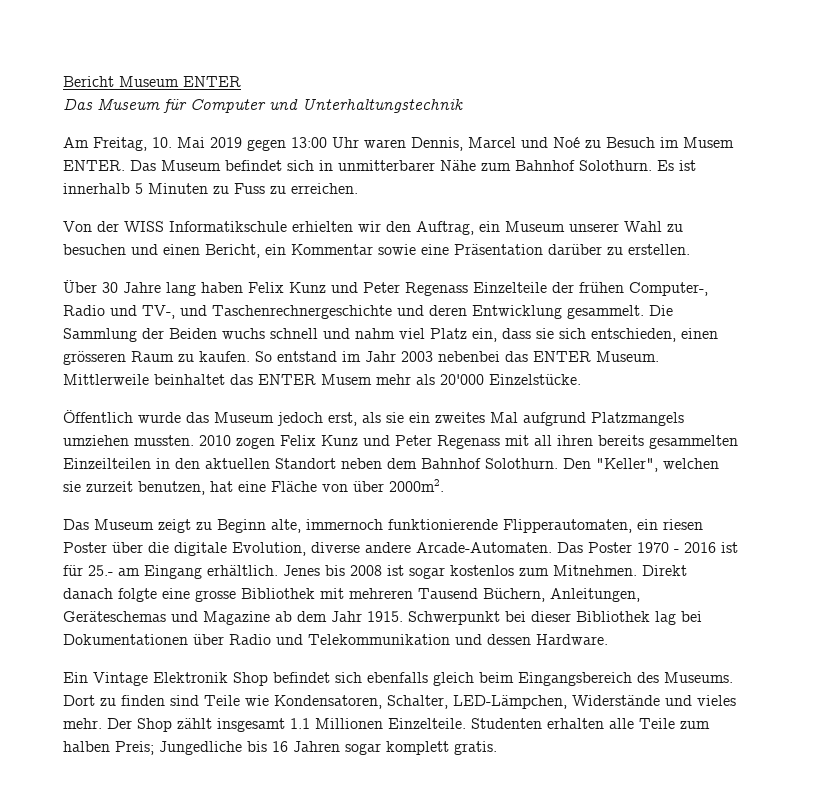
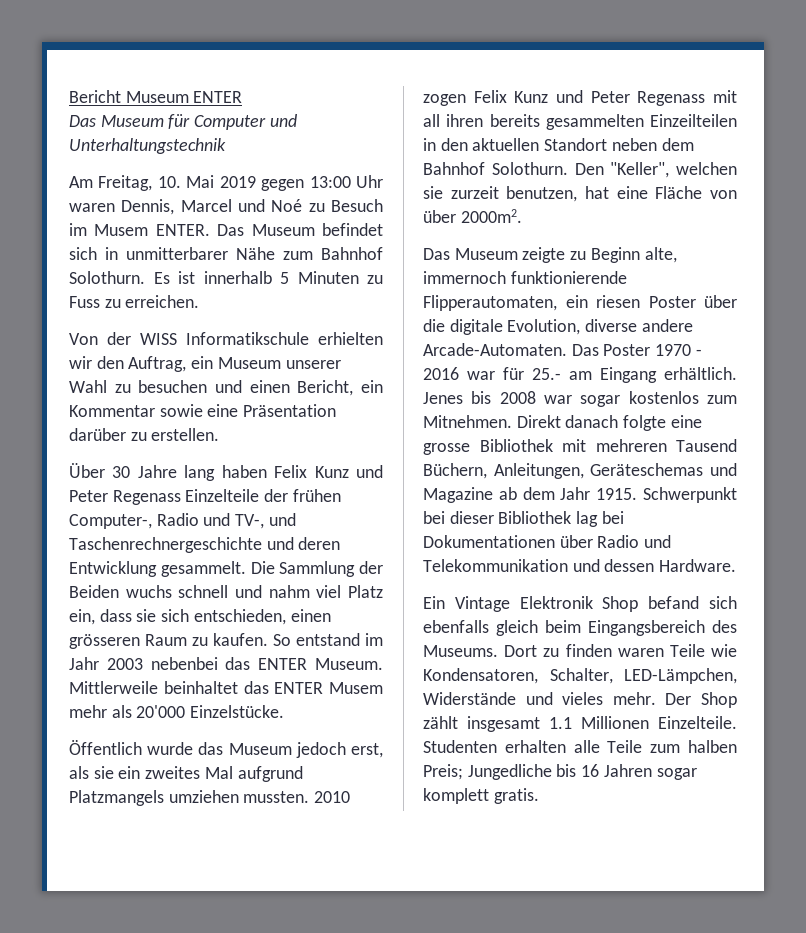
- Das Museum zeigt zu Beginn alte, immernoch funktionierende Flipperautomaten, ein riesen Poster über die digitale Evolution, diverse andere Arcade-Automaten.
+ Das Museum zeigte zu Beginn alte, immernoch funktionierende Flipperautomaten, ein riesen Poster über die digitale Evolution, diverse andere Arcade-Automaten.
- Das Poster 1970 - 2016 ist für 25.- am Eingang erhältlich.
+ Das Poster 1970 - 2016 war für 25.- am Eingang erhältlich.
- Jenes bis 2008 ist sogar kostenlos zum Mitnehmen.
+ Jenes bis 2008 war sogar kostenlos zum Mitnehmen.
- Ein Vintage Elektronik Shop befindet sich ebenfalls gleich beim Eingangsbereich des Museums.
+ Ein Vintage Elektronik Shop befand sich ebenfalls gleich beim Eingangsbereich des Museums.
- Dort zu finden sind Teile wie Kondensatoren, Schalter, LED-Lämpchen, Widerstände und vieles mehr.
+ Dort zu finden waren Teile wie Kondensatoren, Schalter, LED-Lämpchen, Widerstände und vieles mehr.

